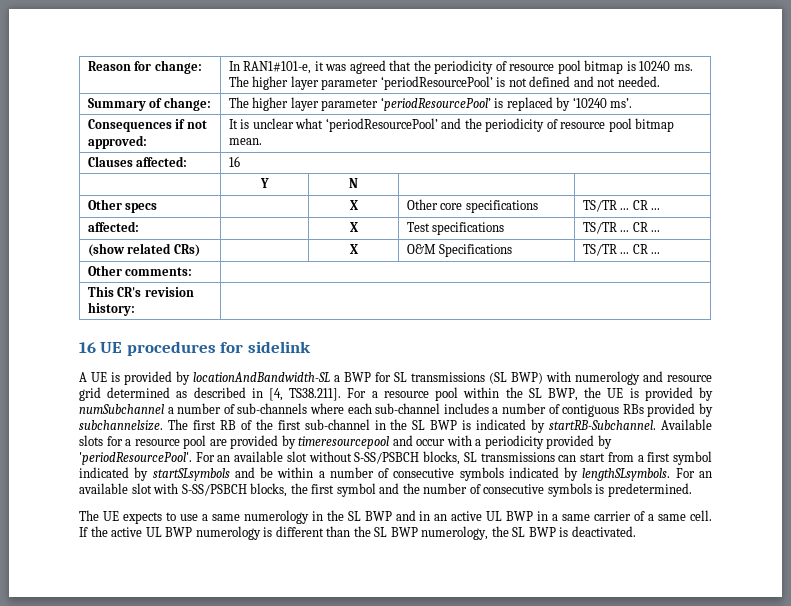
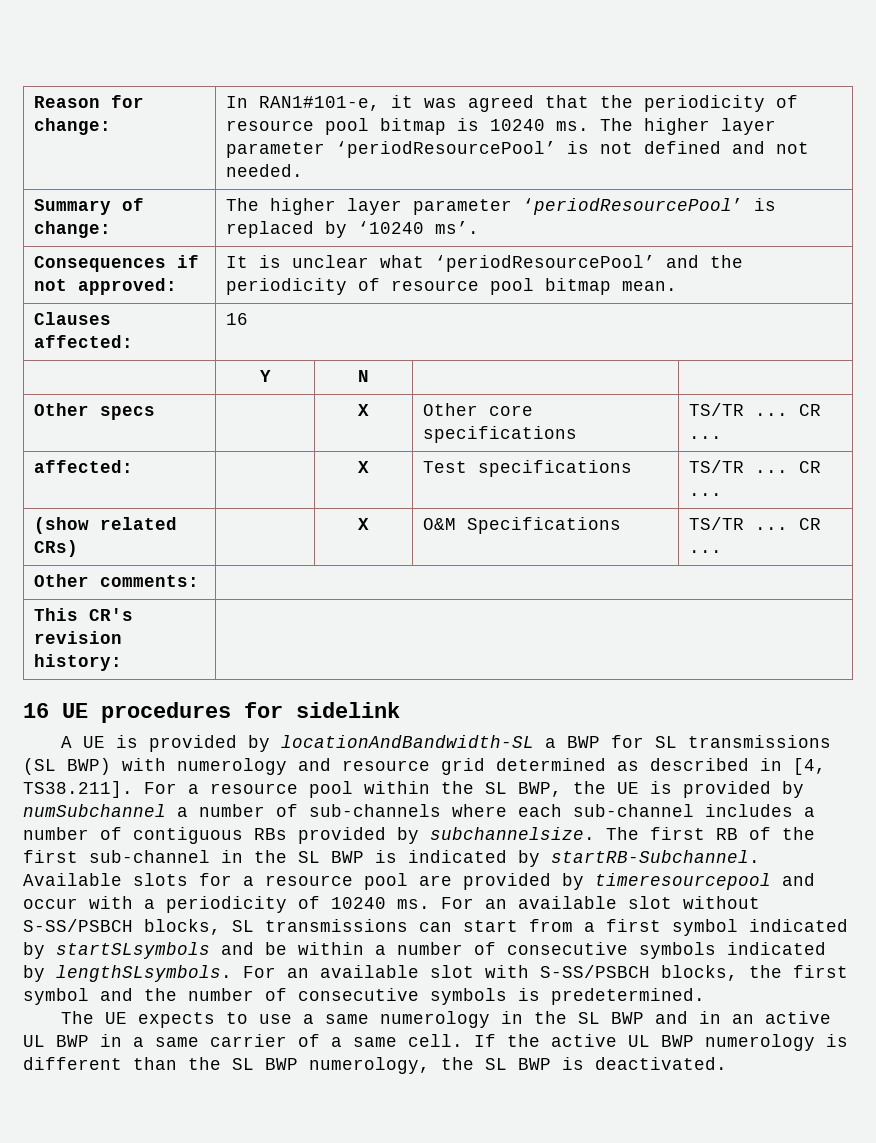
- Available slots for a resource pool are provided by timeresourcepool and occur with a periodicity provided by 'periodResourcePool'.
+ Available slots for a resource pool are provided by timeresourcepool and occur with a periodicity of 10240 ms.

